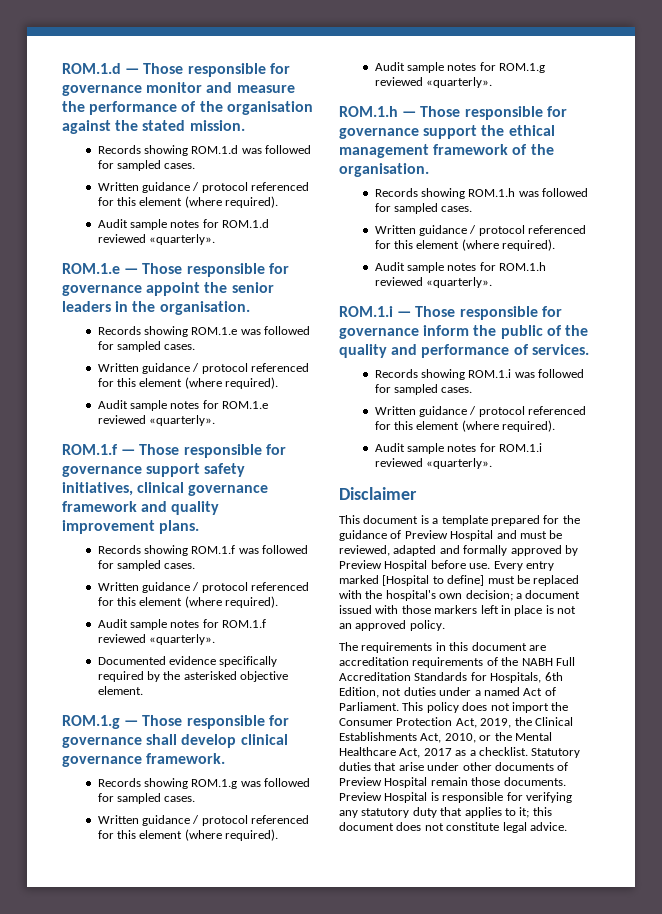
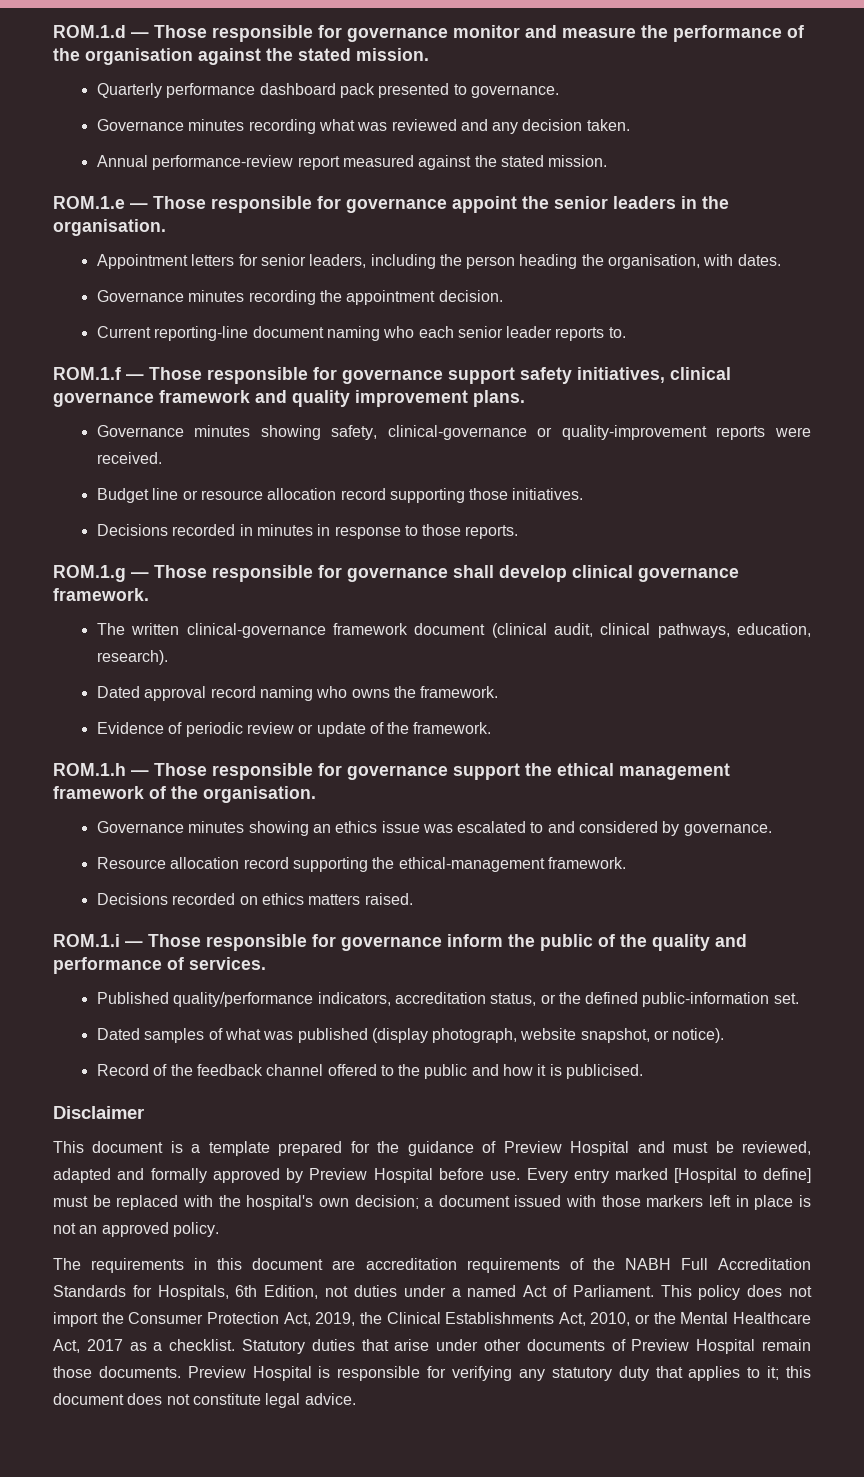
- Records showing ROM.1.d was followed for sampled cases.
- Written guidance / protocol referenced for this element (where required).
- Audit sample notes for ROM.1.d reviewed «quarterly».
+ Quarterly performance dashboard pack presented to governance.
+ Governance minutes recording what was reviewed and any decision taken.
+ Annual performance-review report measured against the stated mission.
- Records showing ROM.1.e was followed for sampled cases.
- Written guidance / protocol referenced for this element (where required).
- Audit sample notes for ROM.1.e reviewed «quarterly».
+ Appointment letters for senior leaders, including the person heading the organisation, with dates.
+ Governance minutes recording the appointment decision.
+ Current reporting-line document naming who each senior leader reports to.
- Records showing ROM.1.f was followed for sampled cases.
- Written guidance / protocol referenced for this element (where required).
- Audit sample notes for ROM.1.f reviewed «quarterly».
- Documented evidence specifically required by the asterisked objective element.
+ Governance minutes showing safety, clinical-governance or quality-improvement reports were received.
+ Budget line or resource allocation record supporting those initiatives.
+ Decisions recorded in minutes in response to those reports.
- Records showing ROM.1.g was followed for sampled cases.
- Written guidance / protocol referenced for this element (where required).
- Audit sample notes for ROM.1.g reviewed «quarterly».
+ The written clinical-governance framework document (clinical audit, clinical pathways, education, research).
+ Dated approval record naming who owns the framework.
+ Evidence of periodic review or update of the framework.
- Records showing ROM.1.h was followed for sampled cases.
- Written guidance / protocol referenced for this element (where required).
- Audit sample notes for ROM.1.h reviewed «quarterly».
+ Governance minutes showing an ethics issue was escalated to and considered by governance.
+ Resource allocation record supporting the ethical-management framework.
+ Decisions recorded on ethics matters raised.
- Records showing ROM.1.i was followed for sampled cases.
- Written guidance / protocol referenced for this element (where required).
- Audit sample notes for ROM.1.i reviewed «quarterly».
+ Published quality/performance indicators, accreditation status, or the defined public-information set.
+ Dated samples of what was published (display photograph, website snapshot, or notice).
+ Record of the feedback channel offered to the public and how it is publicised.

